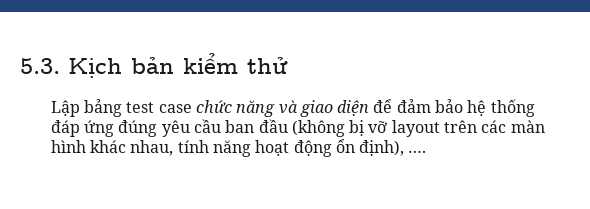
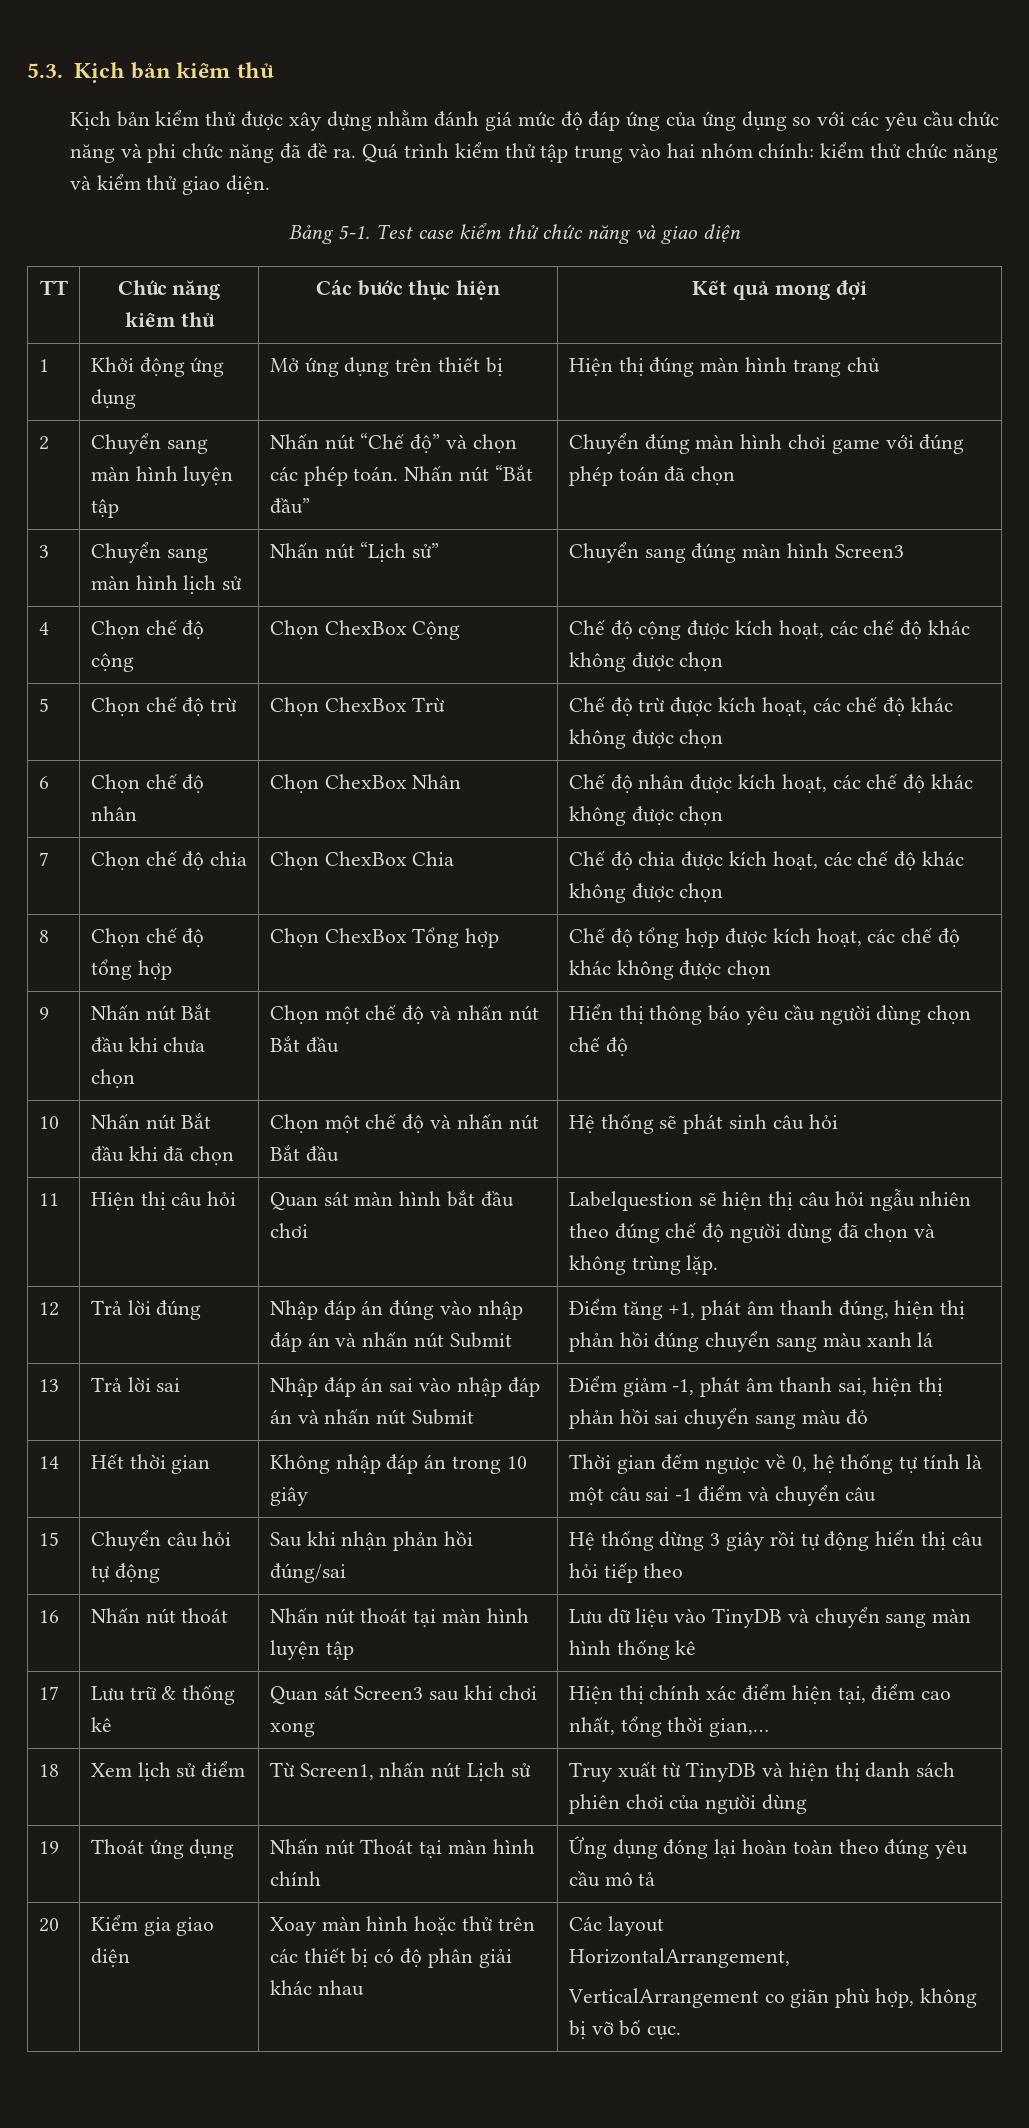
- Lập bảng test case chức năng và giao diện để đảm bảo hệ thống đáp ứng đúng yêu cầu ban đầu (không bị vỡ layout trên các màn hình khác nhau, tính năng hoạt động ổn định), ….
+ Kịch bản kiểm thử được xây dựng nhằm đánh giá mức độ đáp ứng của ứng dụng so với các yêu cầu chức năng và phi chức năng đã đề ra. Quá trình kiểm thử tập trung vào hai nhóm chính: kiểm thử chức năng và kiểm thử giao diện.
+ Bảng 5-1. Test case kiểm thử chức năng và giao diện
+ TT | Chức năng kiểm thử | Các bước thực hiện | Kết quả mong đợi
+ 1 | Khởi động ứng dụng | Mở ứng dụng trên thiết bị | Hiện thị đúng màn hình trang chủ
+ 2 | Chuyển sang màn hình luyện tập | Nhấn nút “Chế độ” và chọn các phép toán. Nhấn nút “Bắt đầu” | Chuyển đúng màn hình chơi game với đúng phép toán đã chọn
+ 3 | Chuyển sang màn hình lịch sử | Nhấn nút “Lịch sử” | Chuyển sang đúng màn hình Screen3
+ 4 | Chọn chế độ cộng | Chọn ChexBox Cộng | Chế độ cộng được kích hoạt, các chế độ khác không được chọn
+ 5 | Chọn chế độ trừ | Chọn ChexBox Trừ | Chế độ trừ được kích hoạt, các chế độ khác không được chọn
+ 6 | Chọn chế độ nhân | Chọn ChexBox Nhân | Chế độ nhân được kích hoạt, các chế độ khác không được chọn
+ 7 | Chọn chế độ chia | Chọn ChexBox Chia | Chế độ chia được kích hoạt, các chế độ khác không được chọn
+ 8 | Chọn chế độ tổng hợp | Chọn ChexBox Tổng hợp | Chế độ tổng hợp được kích hoạt, các chế độ khác không được chọn
+ 9 | Nhấn nút Bắt đầu khi chưa chọn | Chọn một chế độ và nhấn nút Bắt đầu | Hiển thị thông báo yêu cầu người dùng chọn chế độ
+ 10 | Nhấn nút Bắt đầu khi đã chọn | Chọn một chế độ và nhấn nút Bắt đầu | Hệ thống sẽ phát sinh câu hỏi
+ 11 | Hiện thị câu hỏi | Quan sát màn hình bắt đầu chơi | Labelquestion sẽ hiện thị câu hỏi ngẫu nhiên theo đúng chế độ người dùng đã chọn và không trùng lặp.
+ 12 | Trả lời đúng | Nhập đáp án đúng vào nhập đáp án và nhấn nút Submit | Điểm tăng +1, phát âm thanh đúng, hiện thị phản hồi đúng chuyển sang màu xanh lá
+ 13 | Trả lời sai | Nhập đáp án sai vào nhập đáp án và nhấn nút Submit | Điểm giảm -1, phát âm thanh sai, hiện thị phản hồi sai chuyển sang màu đỏ
+ 14 | Hết thời gian | Không nhập đáp án trong 10 giây | Thời gian đếm ngược về 0, hệ thống tự tính là một câu sai -1 điểm và chuyển câu
+ 15 | Chuyển câu hỏi tự động | Sau khi nhận phản hồi đúng/sai | Hệ thống dừng 3 giây rồi tự động hiển thị câu hỏi tiếp theo
+ 16 | Nhấn nút thoát | Nhấn nút thoát tại màn hình luyện tập | Lưu dữ liệu vào TinyDB và chuyển sang màn hình thống kê
+ 17 | Lưu trữ & thống kê | Quan sát Screen3 sau khi chơi xong | Hiện thị chính xác điểm hiện tại, điểm cao nhất, tổng thời gian,…
+ 18 | Xem lịch sử điểm | Từ Screen1, nhấn nút Lịch sử | Truy xuất từ TinyDB và hiện thị danh sách phiên chơi của người dùng
+ 19 | Thoát ứng dụng | Nhấn nút Thoát tại màn hình chính | Ứng dụng đóng lại hoàn toàn theo đúng yêu cầu mô tả
+ 20 | Kiểm gia giao diện | Xoay màn hình hoặc thử trên các thiết bị có độ phân giải khác nhau | Các layout
+ HorizontalArrangement,
+ VerticalArrangement co giãn phù hợp, không bị vỡ bố cục.

